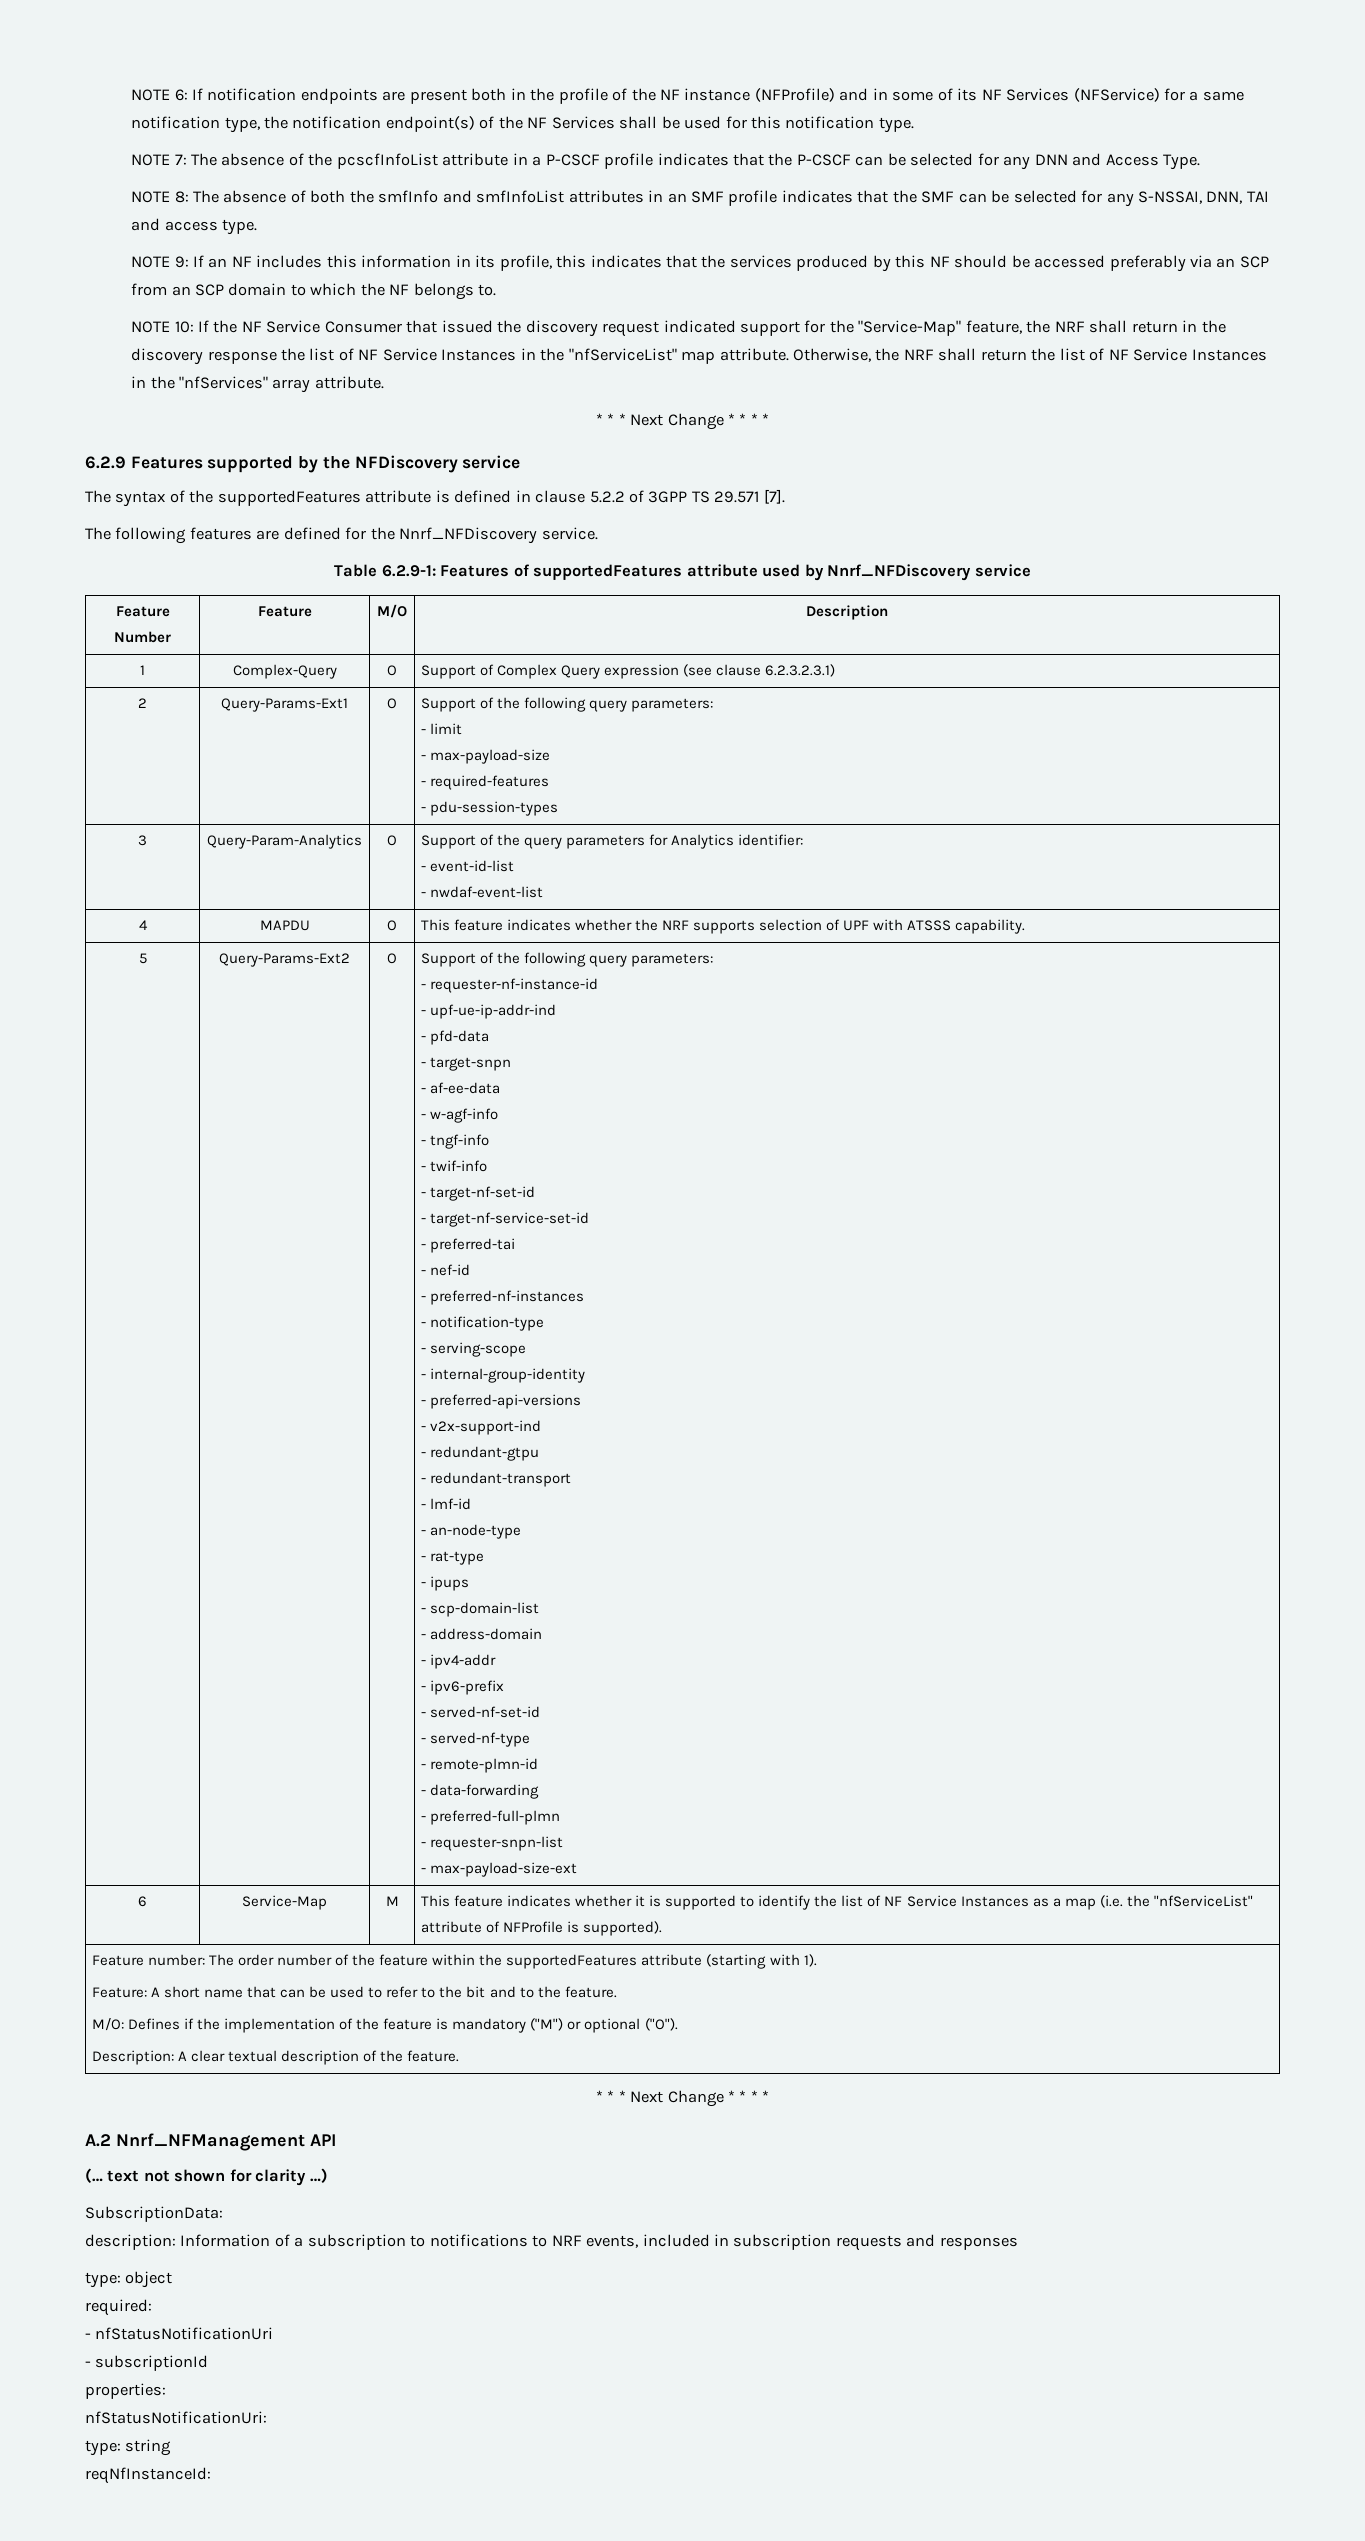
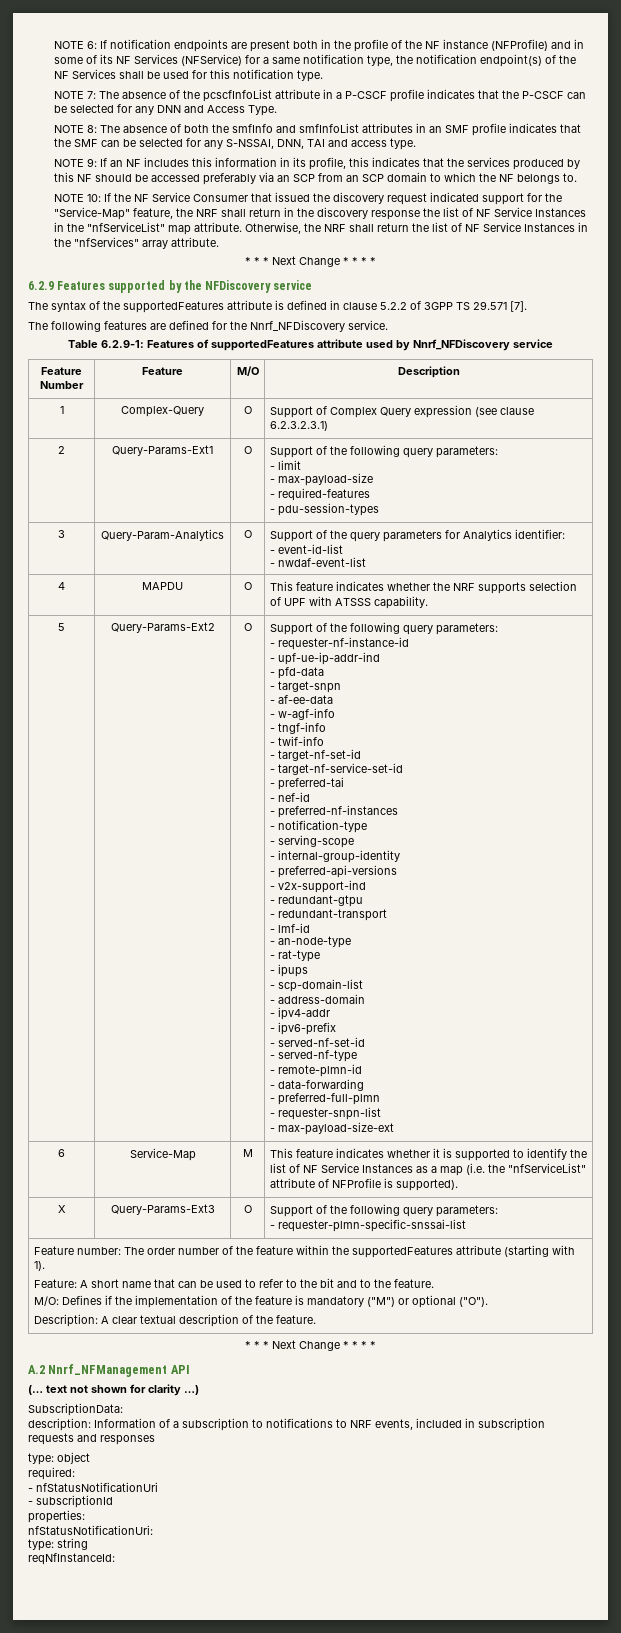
+ X | Query-Params-Ext3 | O | Support of the following query parameters:
+ - requester-plmn-specific-snssai-list

